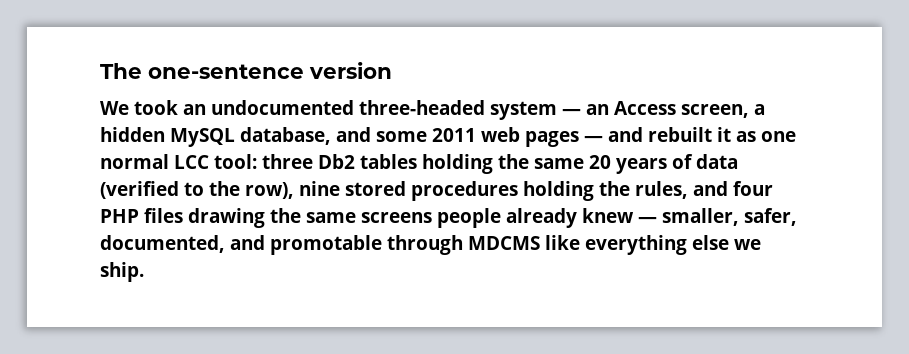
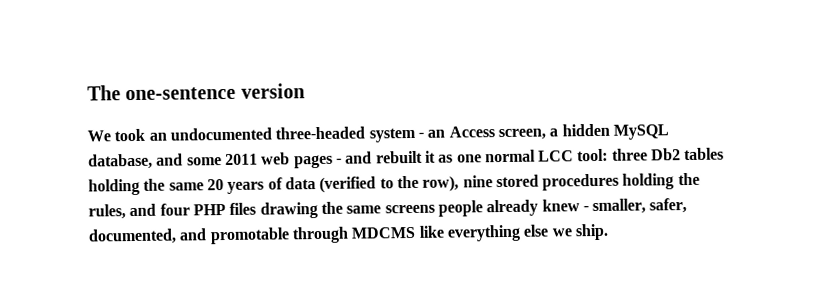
- We took an undocumented three-headed system — an Access screen, a hidden MySQL database, and some 2011 web pages — and rebuilt it as one normal LCC tool:
+ We took an undocumented three-headed system - an Access screen, a hidden MySQL database, and some 2011 web pages - and rebuilt it as one normal LCC tool:
- three Db2 tables holding the same 20 years of data (verified to the row), nine stored procedures holding the rules, and four PHP files drawing the same screens people already knew — smaller, safer, documented, and promotable through MDCMS like everything else we ship.
+ three Db2 tables holding the same 20 years of data (verified to the row), nine stored procedures holding the rules, and four PHP files drawing the same screens people already knew - smaller, safer, documented, and promotable through MDCMS like everything else we ship.

